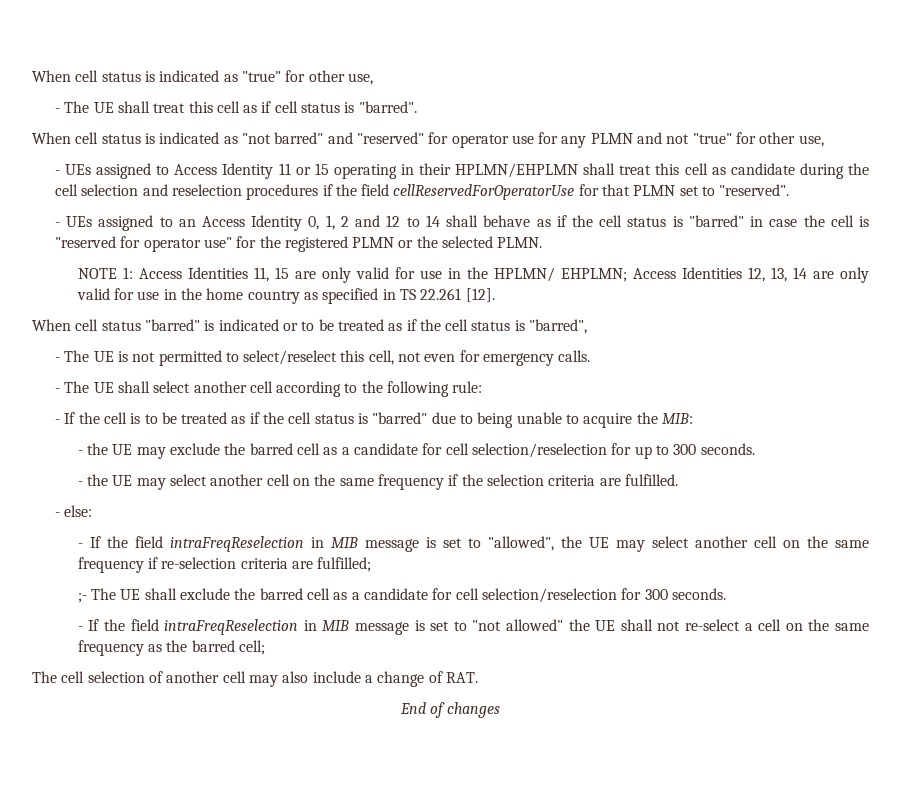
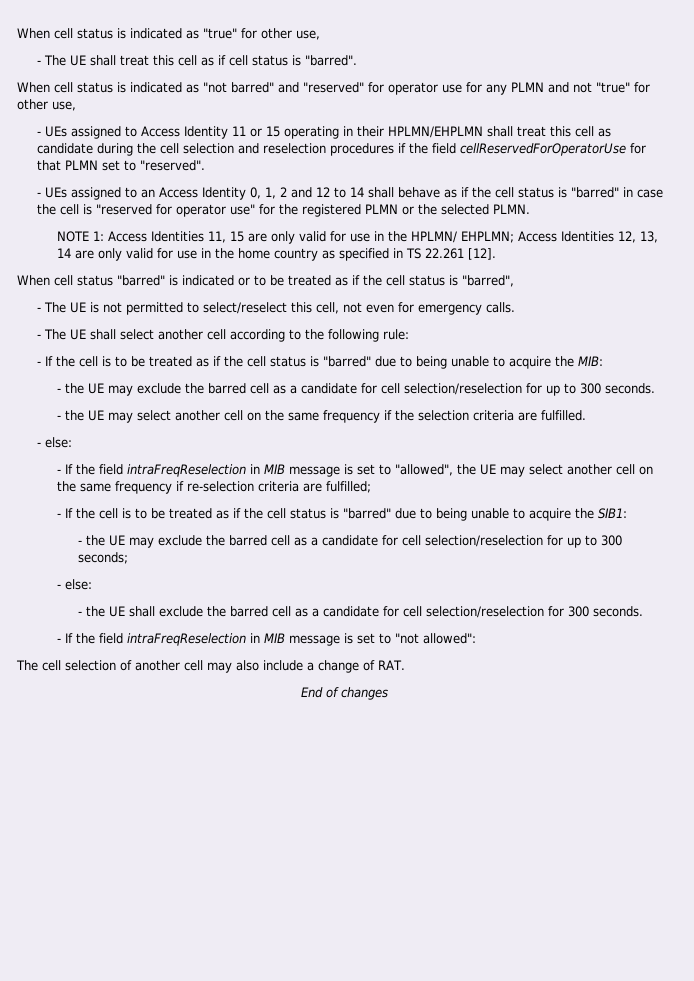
- ;- The UE shall exclude the barred cell as a candidate for cell selection/reselection for 300 seconds.
+ - If the cell is to be treated as if the cell status is "barred" due to being unable to acquire the SIB1:
+ - the UE may exclude the barred cell as a candidate for cell selection/reselection for up to 300 seconds;
+ - else:
+ - the UE shall exclude the barred cell as a candidate for cell selection/reselection for 300 seconds.
- - If the field intraFreqReselection in MIB message is set to "not allowed" the UE shall not re-select a cell on the same frequency as the barred cell;
+ - If the field intraFreqReselection in MIB message is set to "not allowed":

